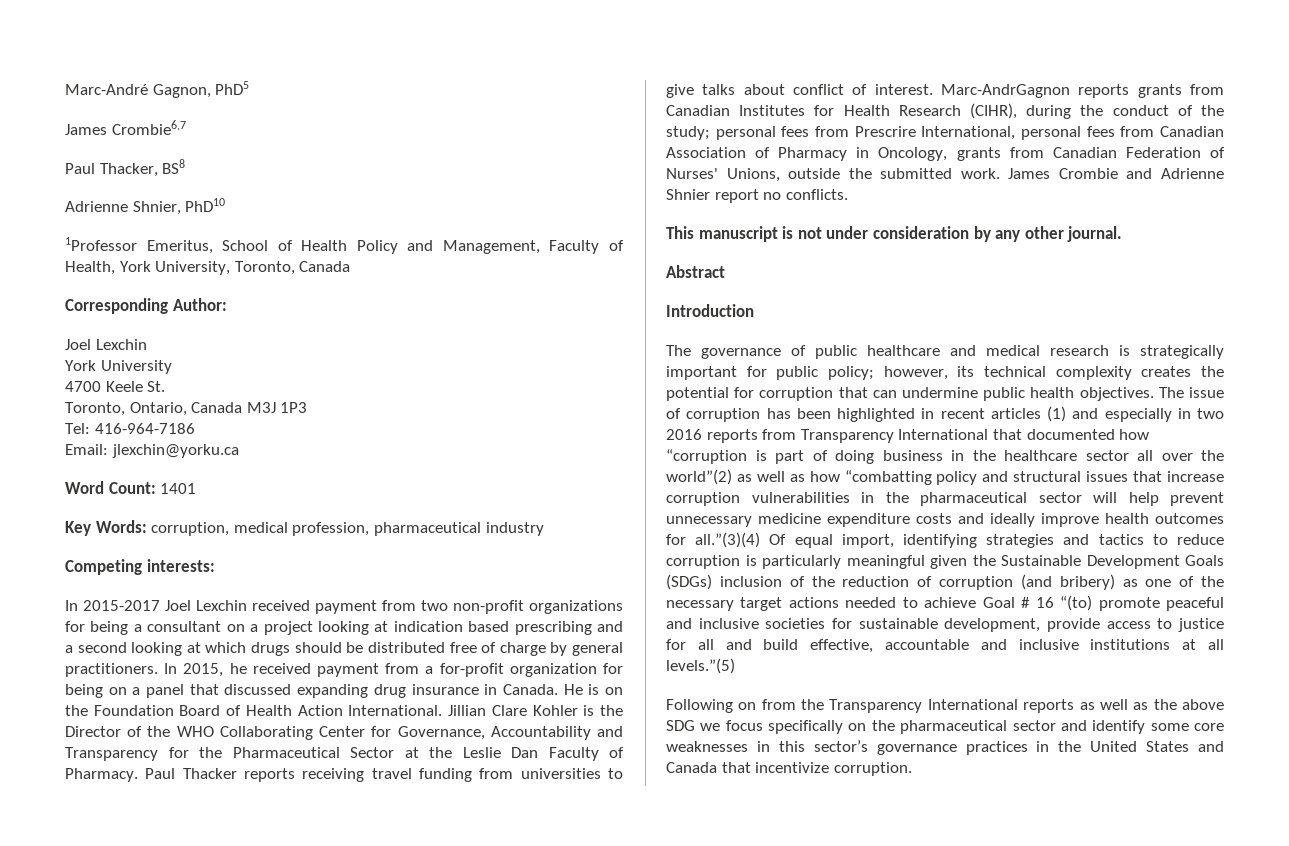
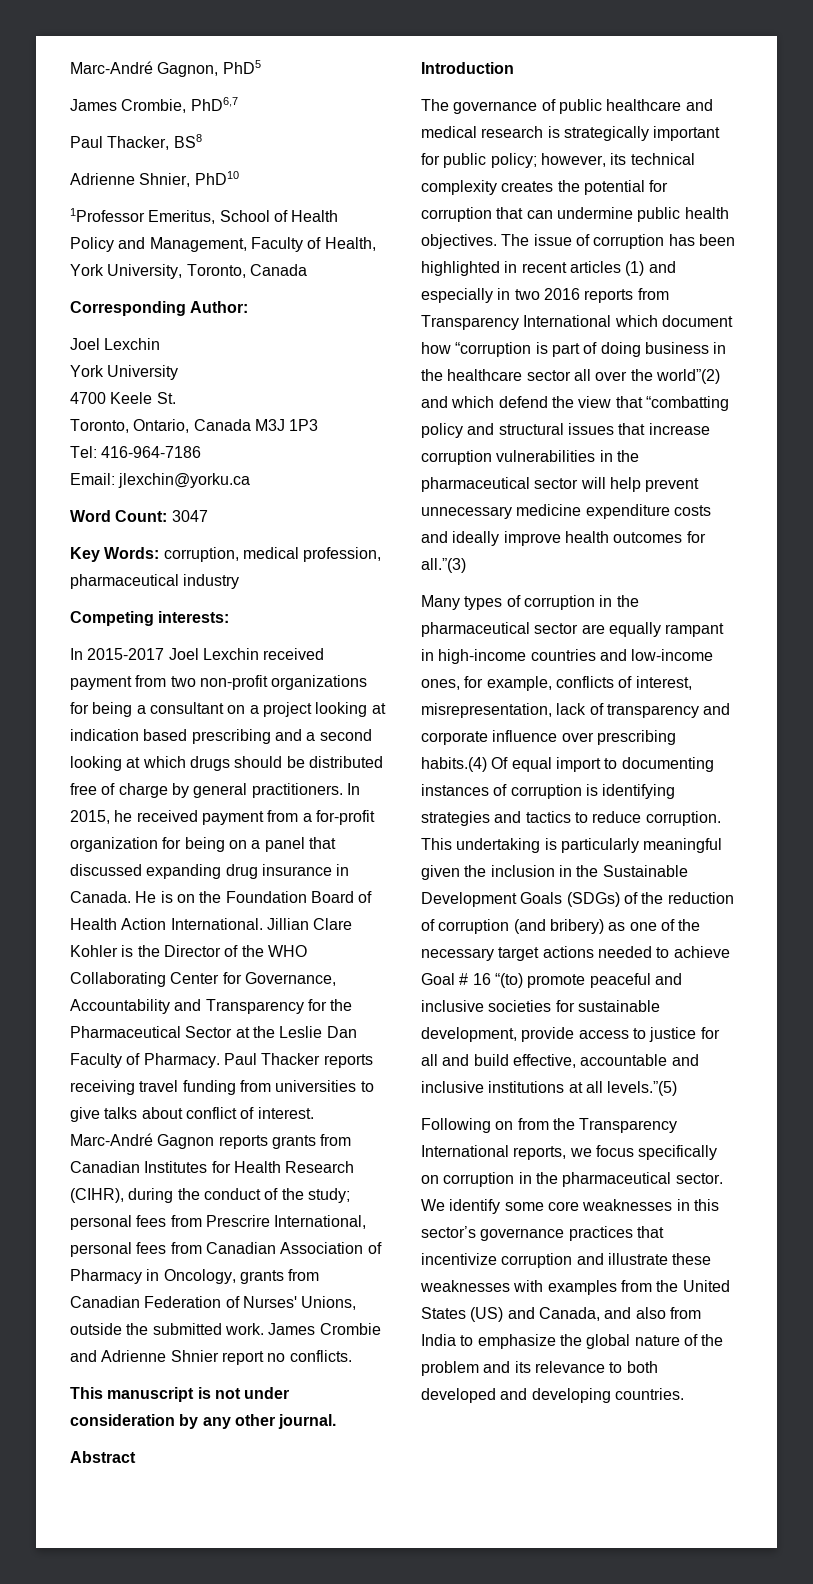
- James Crombie6,7
+ James Crombie, PhD6,7
- Word Count: 1401
+ Word Count: 3047
- Marc-AndrGagnon reports grants from Canadian Institutes for Health Research (CIHR), during the conduct of the study; personal fees from Prescrire International, personal fees from Canadian Association of Pharmacy in Oncology, grants from Canadian Federation of Nurses' Unions, outside the submitted work.
+ Marc-André Gagnon reports grants from Canadian Institutes for Health Research (CIHR), during the conduct of the study; personal fees from Prescrire International, personal fees from Canadian Association of Pharmacy in Oncology, grants from Canadian Federation of Nurses' Unions, outside the submitted work.
- The issue of corruption has been highlighted in recent articles (1) and especially in two 2016 reports from Transparency International that documented how “corruption is part of doing business in the healthcare sector all over the world”(2) as well as how “combatting policy and structural issues that increase corruption vulnerabilities in the pharmaceutical sector will help prevent unnecessary medicine expenditure costs and ideally improve health outcomes for all.”(3)(4) Of equal import, identifying strategies and tactics to reduce corruption is particularly meaningful given the Sustainable Development Goals (SDGs) inclusion of the reduction of corruption (and bribery) as one of the necessary target actions needed to achieve Goal # 16 “(to) promote peaceful and inclusive societies for sustainable development, provide access to justice for all and build effective, accountable and inclusive institutions at all levels.”(5)
+ The issue of corruption has been highlighted in recent articles (1) and especially in two 2016 reports from Transparency International which document how “corruption is part of doing business in the healthcare sector all over the world”(2) and which defend the view that “combatting policy and structural issues that increase corruption vulnerabilities in the pharmaceutical sector will help prevent unnecessary medicine expenditure costs and ideally improve health outcomes for all.”(3)
+ Many types of corruption in the pharmaceutical sector are equally rampant in high-income countries and low-income ones, for example, conflicts of interest, misrepresentation, lack of transparency and corporate influence over prescribing habits.(4) Of equal import to documenting instances of corruption is identifying strategies and tactics to reduce corruption. This undertaking is particularly meaningful given the inclusion in the Sustainable Development Goals (SDGs) of the reduction of corruption (and bribery) as one of the necessary target actions needed to achieve Goal # 16 “(to) promote peaceful and inclusive societies for sustainable development, provide access to justice for all and build effective, accountable and inclusive institutions at all levels.”(5)
- Following on from the Transparency International reports as well as the above SDG we focus specifically on the pharmaceutical sector and identify some core weaknesses in this sector’s governance practices in the United States and Canada that incentivize corruption.
+ Following on from the Transparency International reports, we focus specifically on corruption in the pharmaceutical sector. We identify some core weaknesses in this sector’s governance practices that incentivize corruption and illustrate these weaknesses with examples from the United States (US) and Canada, and also from India to emphasize the global nature of the problem and its relevance to both developed and developing countries.

